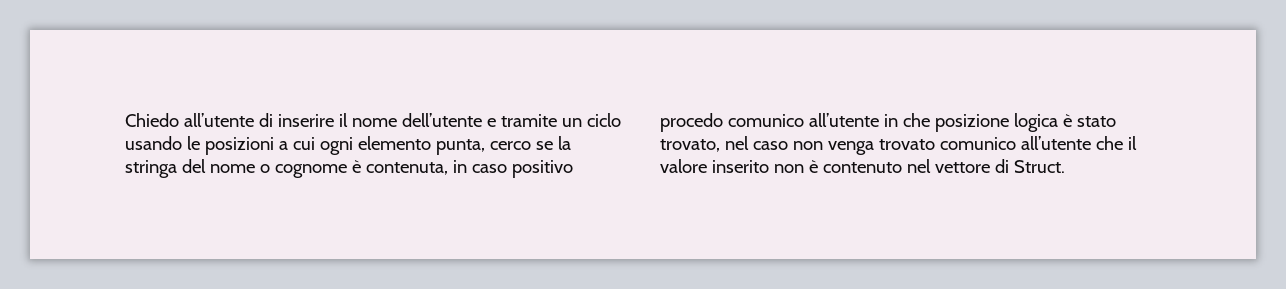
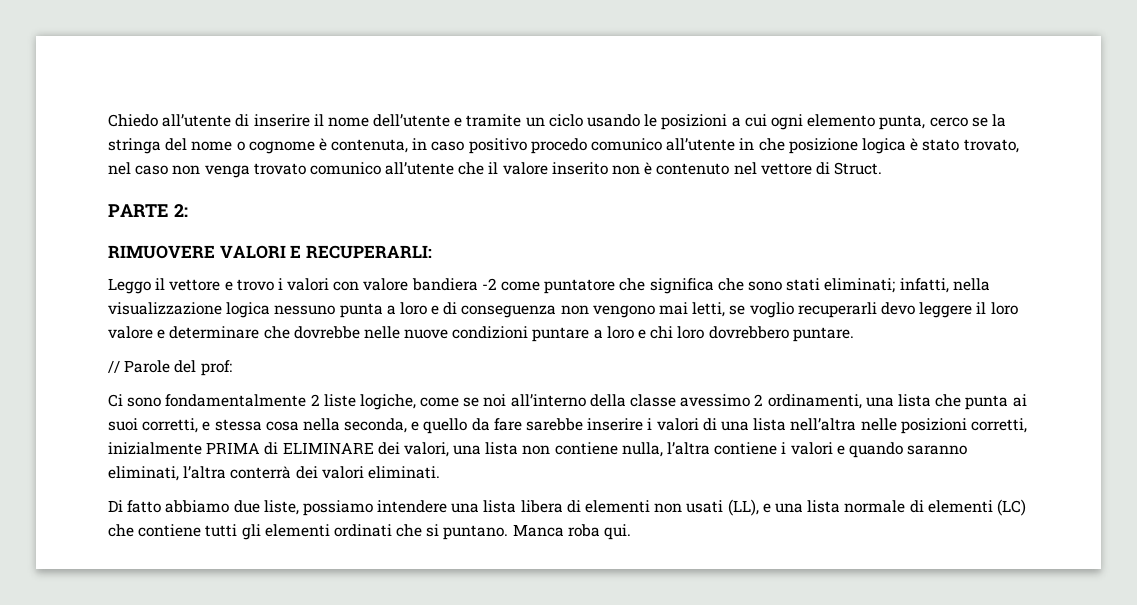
+ PARTE 2:
+ RIMUOVERE VALORI E RECUPERARLI:
+ Leggo il vettore e trovo i valori con valore bandiera -2 come puntatore che significa che sono stati eliminati; infatti, nella visualizzazione logica nessuno punta a loro e di conseguenza non vengono mai letti, se voglio recuperarli devo leggere il loro valore e determinare che dovrebbe nelle nuove condizioni puntare a loro e chi loro dovrebbero puntare.
+ // Parole del prof:
+ Ci sono fondamentalmente 2 liste logiche, come se noi all’interno della classe avessimo 2 ordinamenti, una lista che punta ai suoi corretti, e stessa cosa nella seconda, e quello da fare sarebbe inserire i valori di una lista nell’altra nelle posizioni corretti, inizialmente PRIMA di ELIMINARE dei valori, una lista non contiene nulla, l’altra contiene i valori e quando saranno eliminati, l’altra conterrà dei valori eliminati.
+ Di fatto abbiamo due liste, possiamo intendere una lista libera di elementi non usati (LL), e una lista normale di elementi (LC) che contiene tutti gli elementi ordinati che si puntano. Manca roba qui.

